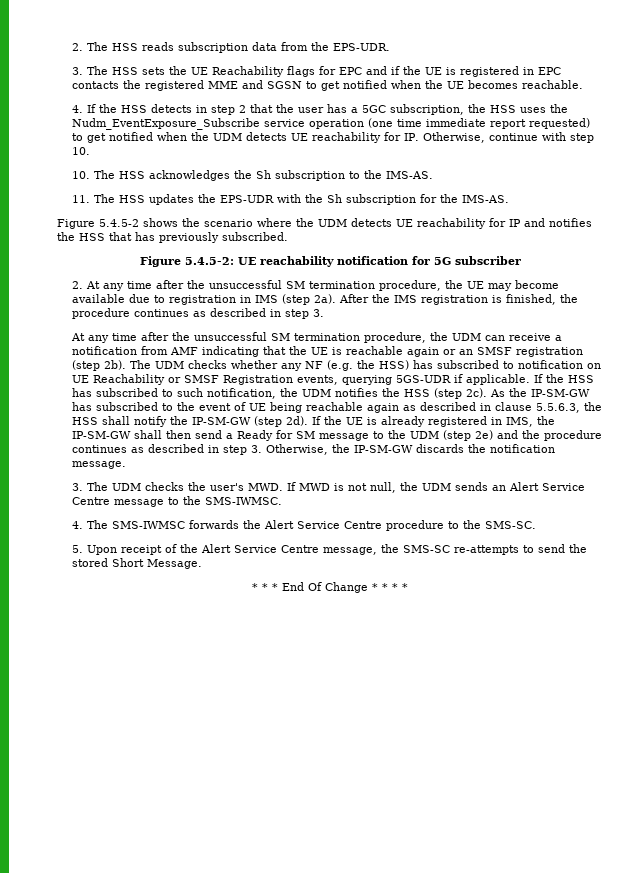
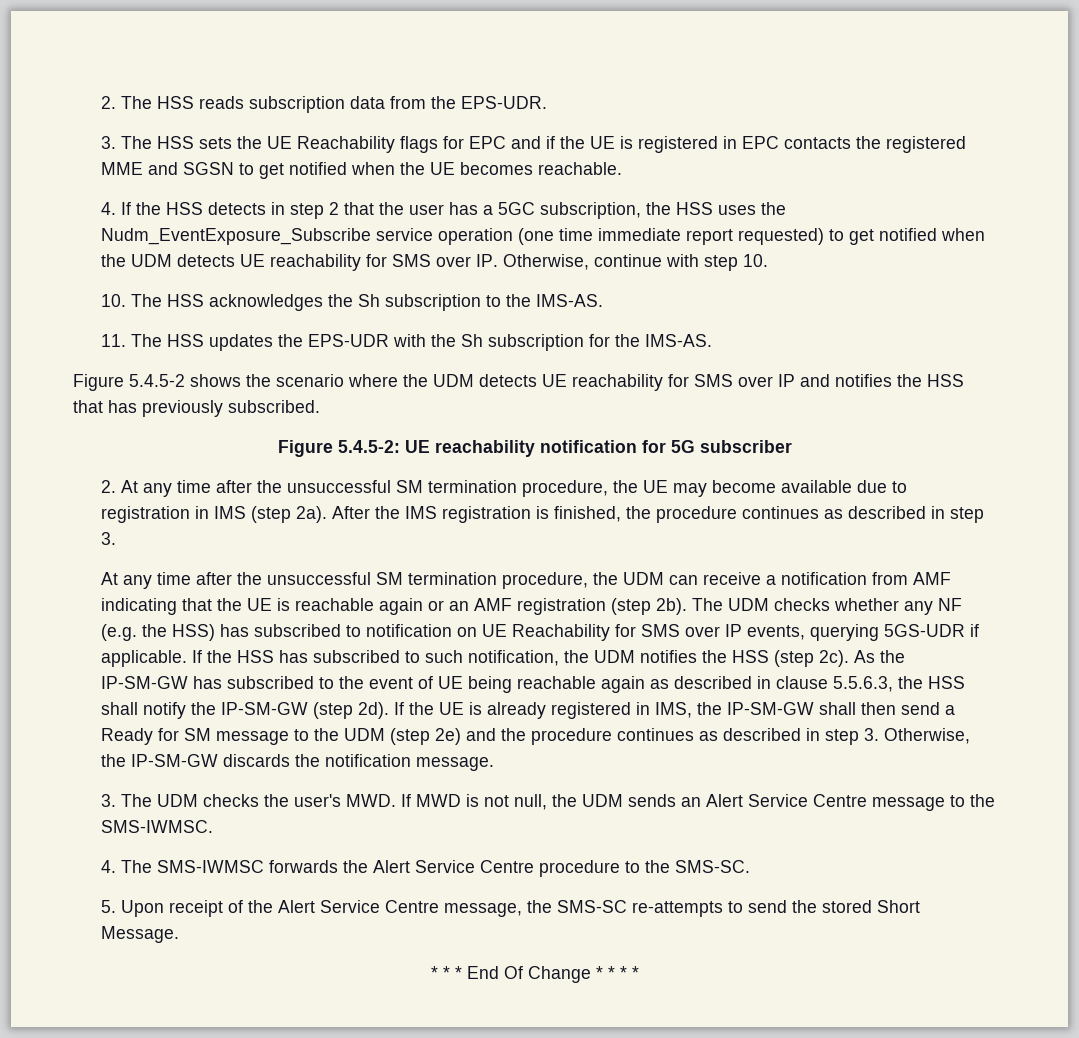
- 4. If the HSS detects in step 2 that the user has a 5GC subscription, the HSS uses the Nudm_EventExposure_Subscribe service operation (one time immediate report requested) to get notified when the UDM detects UE reachability for IP. Otherwise, continue with step 10.
+ 4. If the HSS detects in step 2 that the user has a 5GC subscription, the HSS uses the Nudm_EventExposure_Subscribe service operation (one time immediate report requested) to get notified when the UDM detects UE reachability for SMS over IP. Otherwise, continue with step 10.
- Figure 5.4.5-2 shows the scenario where the UDM detects UE reachability for IP and notifies the HSS that has previously subscribed.
+ Figure 5.4.5-2 shows the scenario where the UDM detects UE reachability for SMS over IP and notifies the HSS that has previously subscribed.
- At any time after the unsuccessful SM termination procedure, the UDM can receive a notification from AMF indicating that the UE is reachable again or an SMSF registration (step 2b).
+ At any time after the unsuccessful SM termination procedure, the UDM can receive a notification from AMF indicating that the UE is reachable again or an AMF registration (step 2b).
- The UDM checks whether any NF (e.g. the HSS) has subscribed to notification on UE Reachability or SMSF Registration events, querying 5GS-UDR if applicable.
+ The UDM checks whether any NF (e.g. the HSS) has subscribed to notification on UE Reachability for SMS over IP events, querying 5GS-UDR if applicable.

